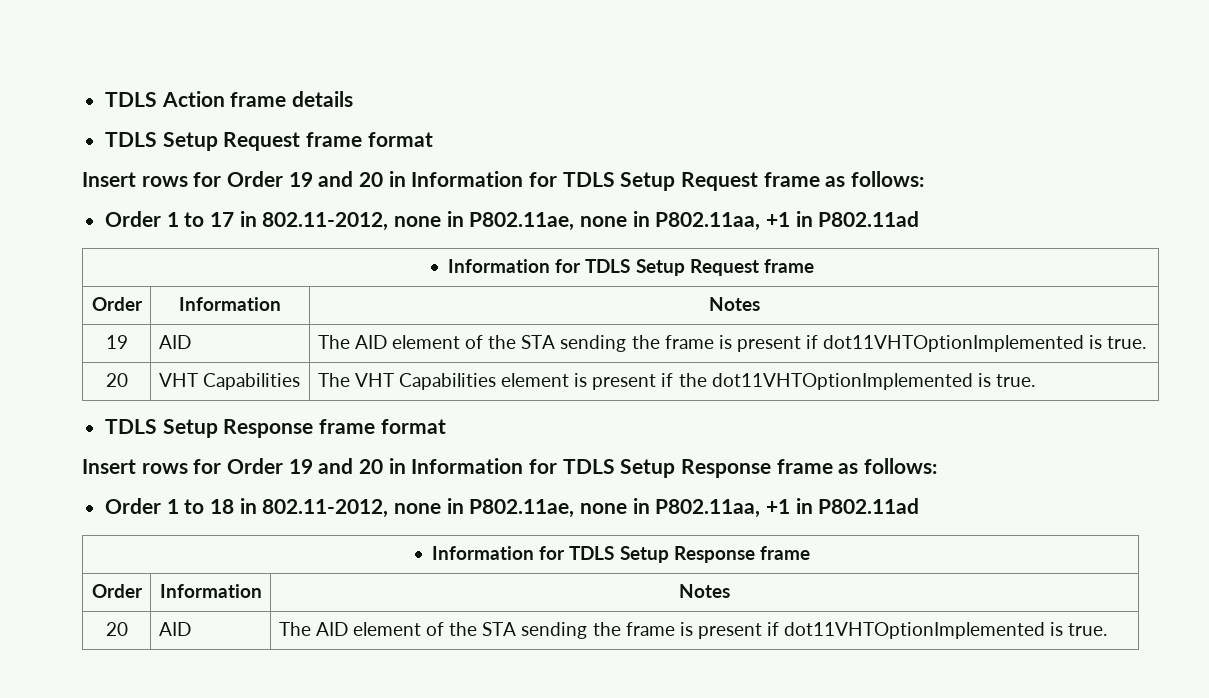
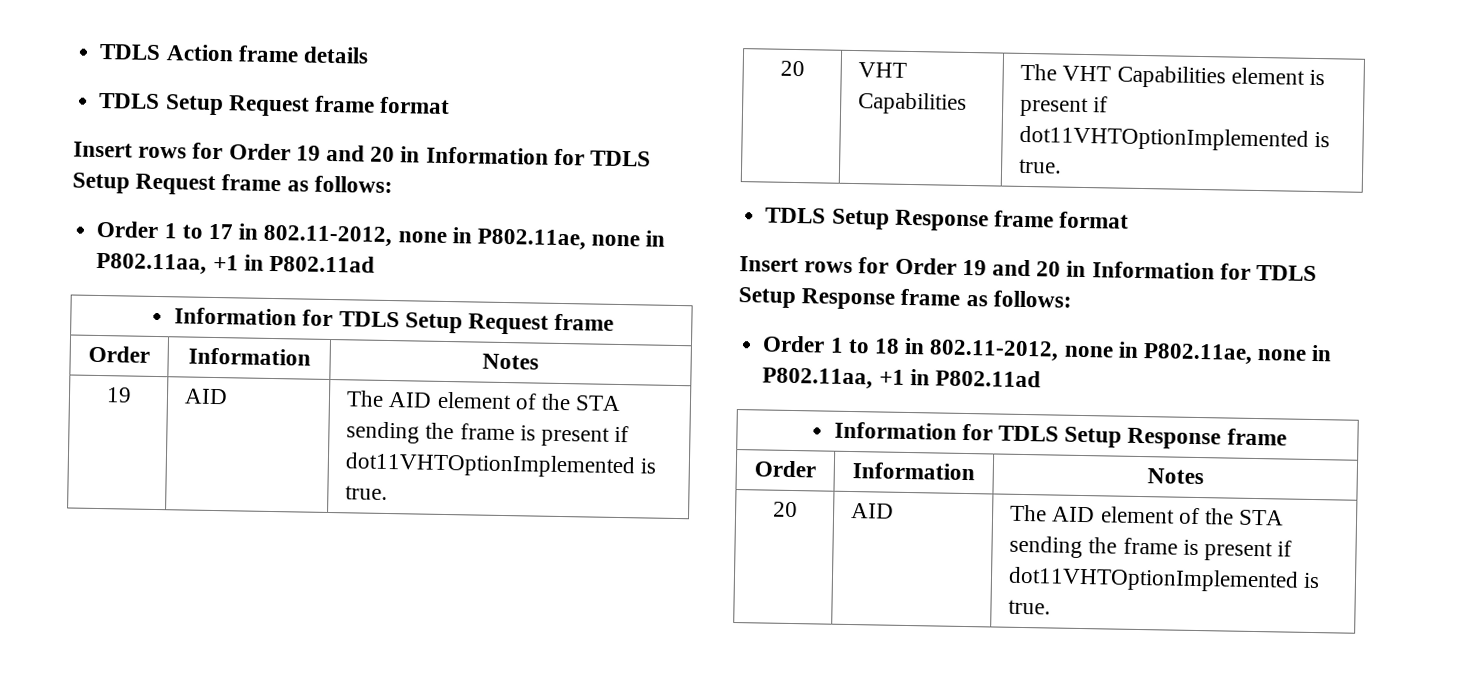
- 20 | VHT Capabilities | The VHT Capabilities element is present if the dot11VHTOptionImplemented is true.
+ 20 | VHT Capabilities | The VHT Capabilities element is present if dot11VHTOptionImplemented is true.

